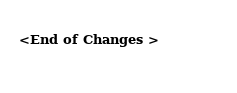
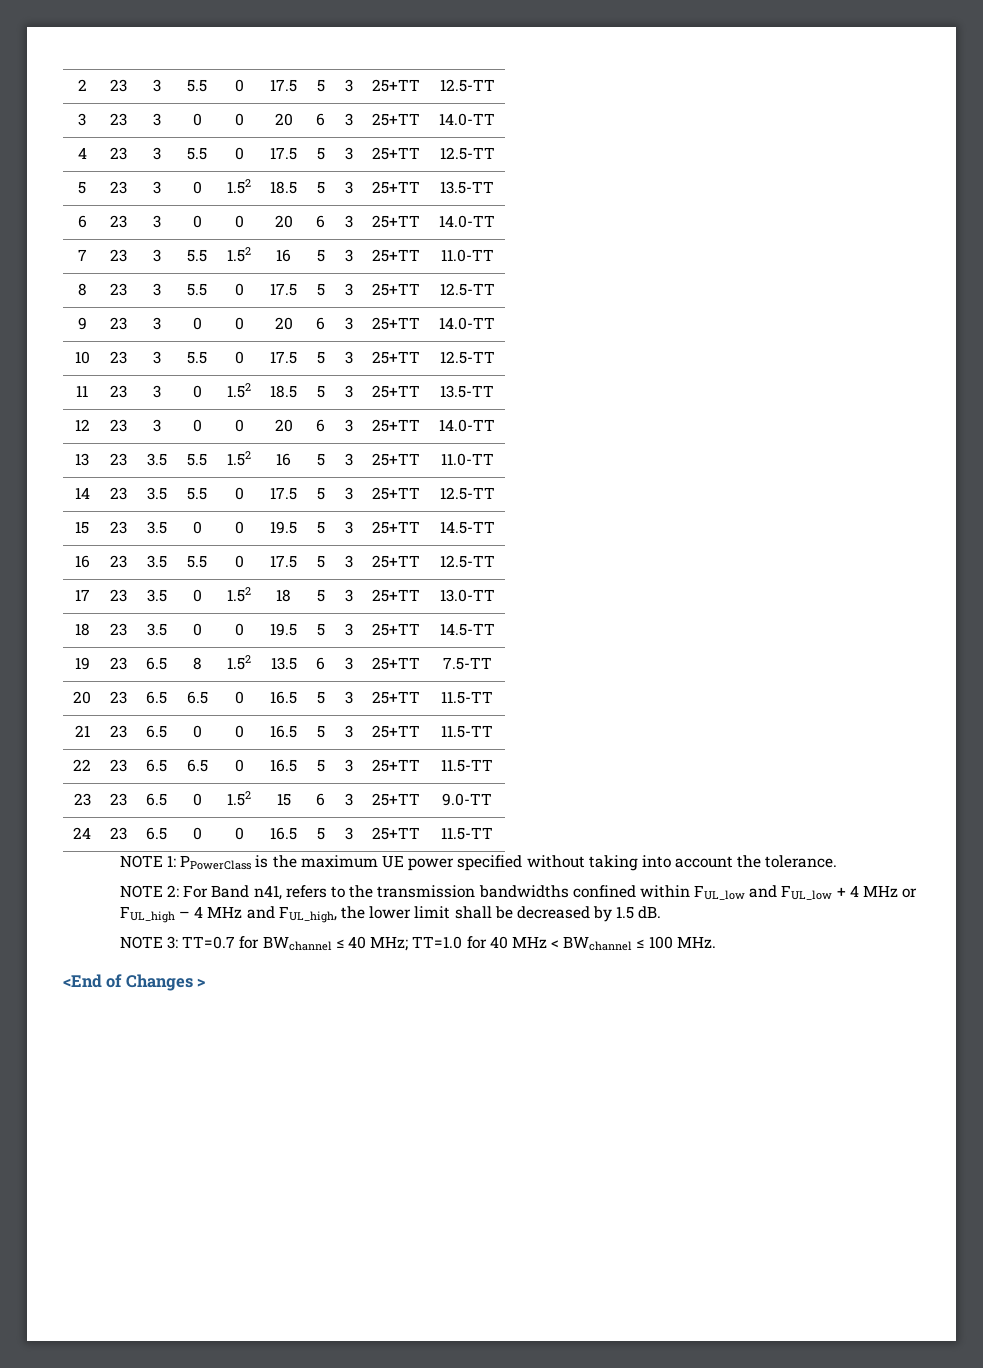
+ 2 | 23 | 3 | 5.5 | 0 | 17.5 | 5 | 3 | 25+TT | 12.5-TT
+ 3 | 23 | 3 | 0 | 0 | 20 | 6 | 3 | 25+TT | 14.0-TT
+ 4 | 23 | 3 | 5.5 | 0 | 17.5 | 5 | 3 | 25+TT | 12.5-TT
+ 5 | 23 | 3 | 0 | 1.52 | 18.5 | 5 | 3 | 25+TT | 13.5-TT
+ 6 | 23 | 3 | 0 | 0 | 20 | 6 | 3 | 25+TT | 14.0-TT
+ 7 | 23 | 3 | 5.5 | 1.52 | 16 | 5 | 3 | 25+TT | 11.0-TT
+ 8 | 23 | 3 | 5.5 | 0 | 17.5 | 5 | 3 | 25+TT | 12.5-TT
+ 9 | 23 | 3 | 0 | 0 | 20 | 6 | 3 | 25+TT | 14.0-TT
+ 10 | 23 | 3 | 5.5 | 0 | 17.5 | 5 | 3 | 25+TT | 12.5-TT
+ 11 | 23 | 3 | 0 | 1.52 | 18.5 | 5 | 3 | 25+TT | 13.5-TT
+ 12 | 23 | 3 | 0 | 0 | 20 | 6 | 3 | 25+TT | 14.0-TT
+ 13 | 23 | 3.5 | 5.5 | 1.52 | 16 | 5 | 3 | 25+TT | 11.0-TT
+ 14 | 23 | 3.5 | 5.5 | 0 | 17.5 | 5 | 3 | 25+TT | 12.5-TT
+ 15 | 23 | 3.5 | 0 | 0 | 19.5 | 5 | 3 | 25+TT | 14.5-TT
+ 16 | 23 | 3.5 | 5.5 | 0 | 17.5 | 5 | 3 | 25+TT | 12.5-TT
+ 17 | 23 | 3.5 | 0 | 1.52 | 18 | 5 | 3 | 25+TT | 13.0-TT
+ 18 | 23 | 3.5 | 0 | 0 | 19.5 | 5 | 3 | 25+TT | 14.5-TT
+ 19 | 23 | 6.5 | 8 | 1.52 | 13.5 | 6 | 3 | 25+TT | 7.5-TT
+ 20 | 23 | 6.5 | 6.5 | 0 | 16.5 | 5 | 3 | 25+TT | 11.5-TT
+ 21 | 23 | 6.5 | 0 | 0 | 16.5 | 5 | 3 | 25+TT | 11.5-TT
+ 22 | 23 | 6.5 | 6.5 | 0 | 16.5 | 5 | 3 | 25+TT | 11.5-TT
+ 23 | 23 | 6.5 | 0 | 1.52 | 15 | 6 | 3 | 25+TT | 9.0-TT
+ 24 | 23 | 6.5 | 0 | 0 | 16.5 | 5 | 3 | 25+TT | 11.5-TT
+ NOTE 1: PPowerClass is the maximum UE power specified without taking into account the tolerance.
+ NOTE 2: For Band n41, refers to the transmission bandwidths confined within FUL_low and FUL_low + 4 MHz or FUL_high – 4 MHz and FUL_high, the lower limit shall be decreased by 1.5 dB.
+ NOTE 3: TT=0.7 for BWchannel ≤ 40 MHz; TT=1.0 for 40 MHz < BWchannel ≤ 100 MHz.

